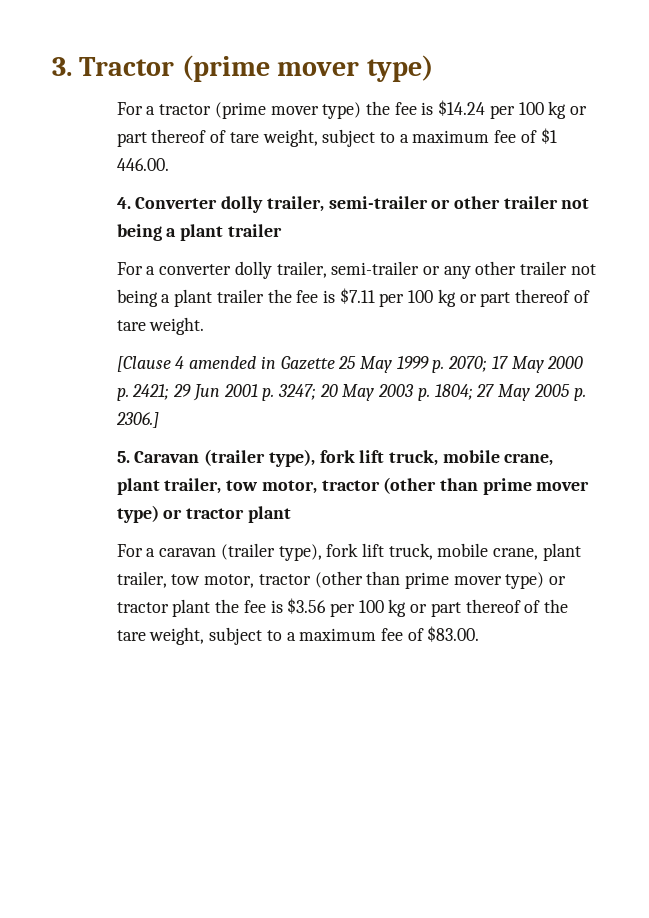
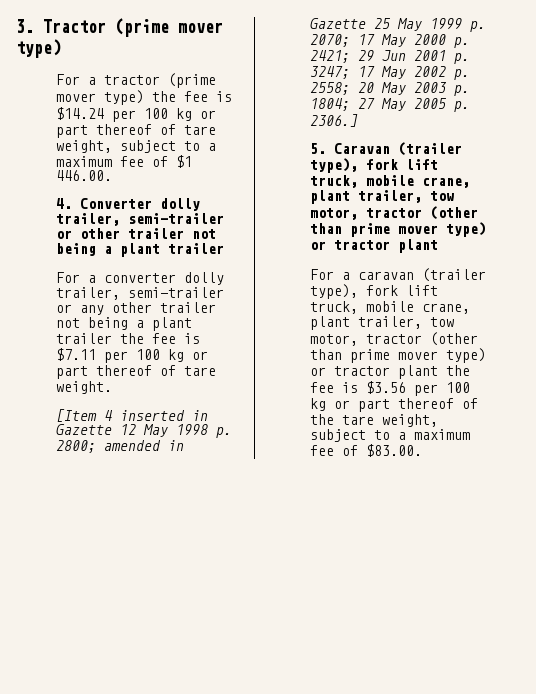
- [Clause 4 amended in Gazette 25 May 1999 p. 2070; 17 May 2000 p. 2421; 29 Jun 2001 p. 3247; 20 May 2003 p. 1804; 27 May 2005 p. 2306.]
+ [Item 4 inserted in Gazette 12 May 1998 p. 2800; amended in Gazette 25 May 1999 p. 2070; 17 May 2000 p. 2421; 29 Jun 2001 p. 3247; 17 May 2002 p. 2558; 20 May 2003 p. 1804; 27 May 2005 p. 2306.]

